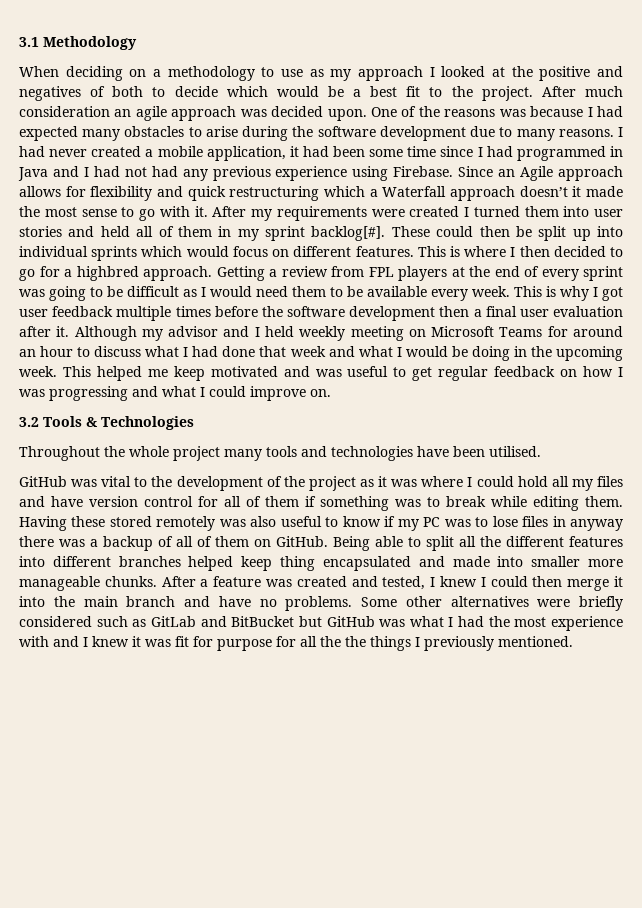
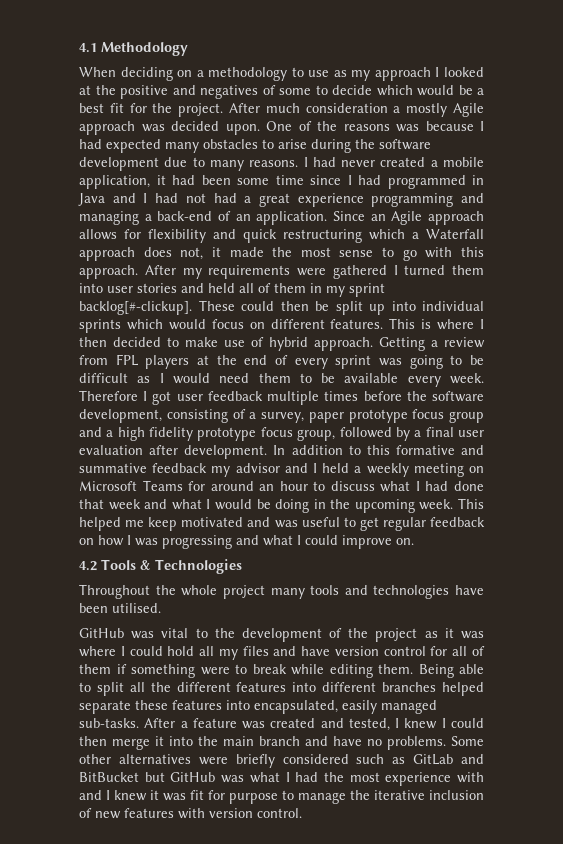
- 3.1 Methodology
+ 4.1 Methodology
- When deciding on a methodology to use as my approach I looked at the positive and negatives of both to decide which would be a best fit to the project.
+ When deciding on a methodology to use as my approach I looked at the positive and negatives of some to decide which would be a best fit for the project.
- After much consideration an agile approach was decided upon.
+ After much consideration a mostly Agile approach was decided upon.
- I had never created a mobile application, it had been some time since I had programmed in Java and I had not had any previous experience using Firebase.
+ I had never created a mobile application, it had been some time since I had programmed in Java and I had not had a great experience programming and managing a back-end of an application.
- Since an Agile approach allows for flexibility and quick restructuring which a Waterfall approach doesn’t it made the most sense to go with it.
+ Since an Agile approach allows for flexibility and quick restructuring which a Waterfall approach does not, it made the most sense to go with this approach.
- After my requirements were created I turned them into user stories and held all of them in my sprint backlog[#].
+ After my requirements were gathered I turned them into user stories and held all of them in my sprint backlog[#-clickup].
- This is where I then decided to go for a highbred approach.
+ This is where I then decided to make use of hybrid approach.
- This is why I got user feedback multiple times before the software development then a final user evaluation after it. Although my advisor and I held weekly meeting on Microsoft Teams for around an hour to discuss what I had done that week and what I would be doing in the upcoming week.
+ Therefore I got user feedback multiple times before the software development, consisting of a survey, paper prototype focus group and a high fidelity prototype focus group, followed by a final user evaluation after development. In addition to this formative and summative feedback my advisor and I held a weekly meeting on Microsoft Teams for around an hour to discuss what I had done that week and what I would be doing in the upcoming week.
- 3.2 Tools & Technologies
+ 4.2 Tools & Technologies
- GitHub was vital to the development of the project as it was where I could hold all my files and have version control for all of them if something was to break while editing them.
+ GitHub was vital to the development of the project as it was where I could hold all my files and have version control for all of them if something were to break while editing them.
- Having these stored remotely was also useful to know if my PC was to lose files in anyway there was a backup of all of them on GitHub.
- Being able to split all the different features into different branches helped keep thing encapsulated and made into smaller more manageable chunks.
+ Being able to split all the different features into different branches helped separate these features into encapsulated, easily managed sub-tasks.
- Some other alternatives were briefly considered such as GitLab and BitBucket but GitHub was what I had the most experience with and I knew it was fit for purpose for all the the things I previously mentioned.
+ Some other alternatives were briefly considered such as GitLab and BitBucket but GitHub was what I had the most experience with and I knew it was fit for purpose to manage the iterative inclusion of new features with version control.

